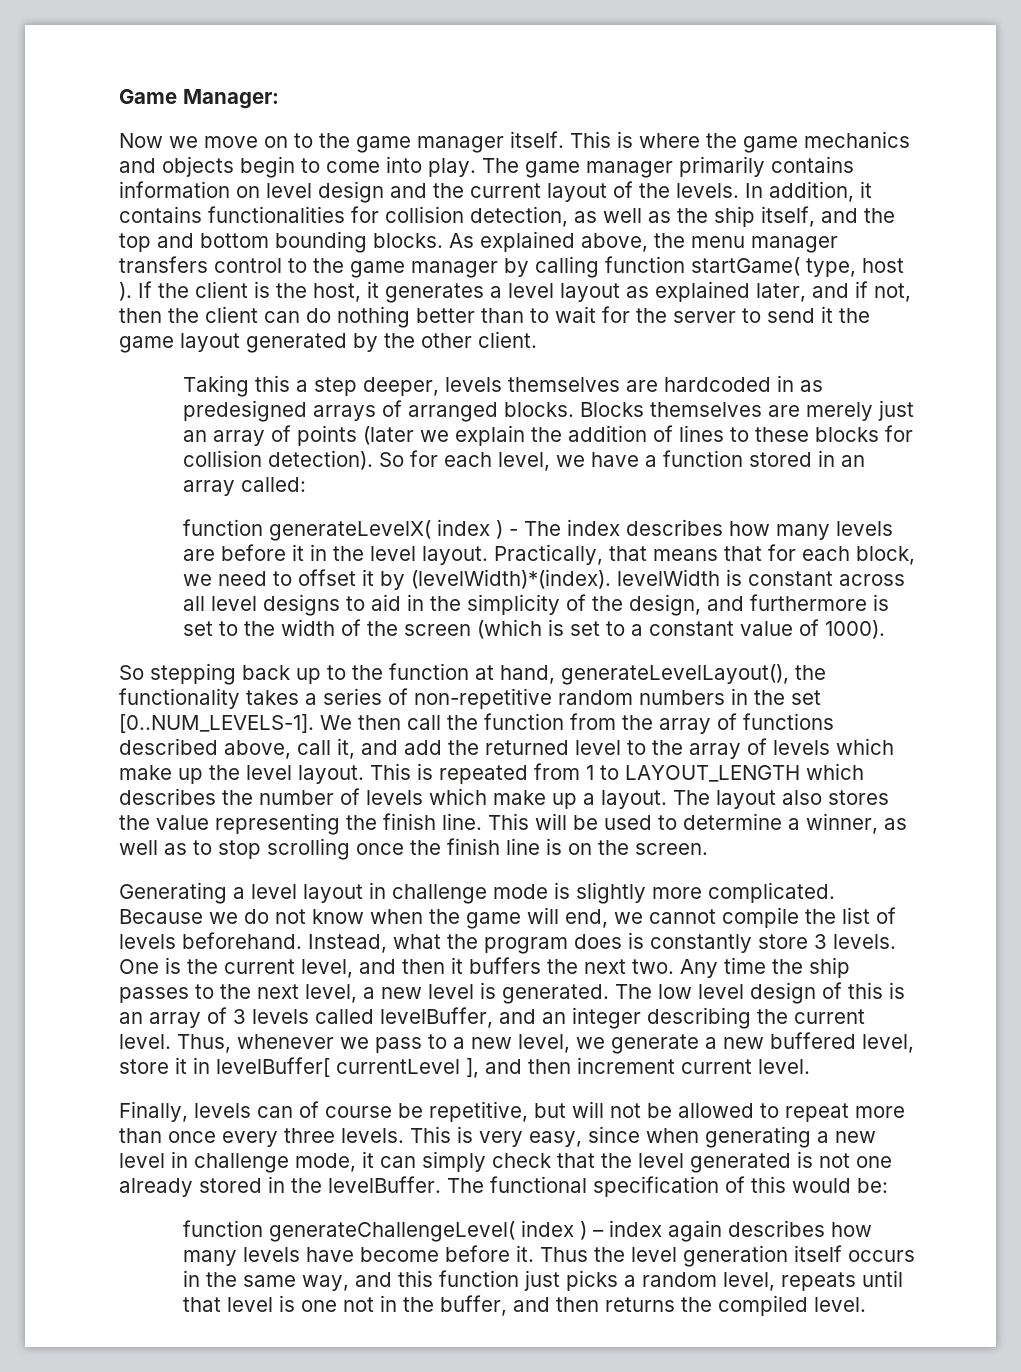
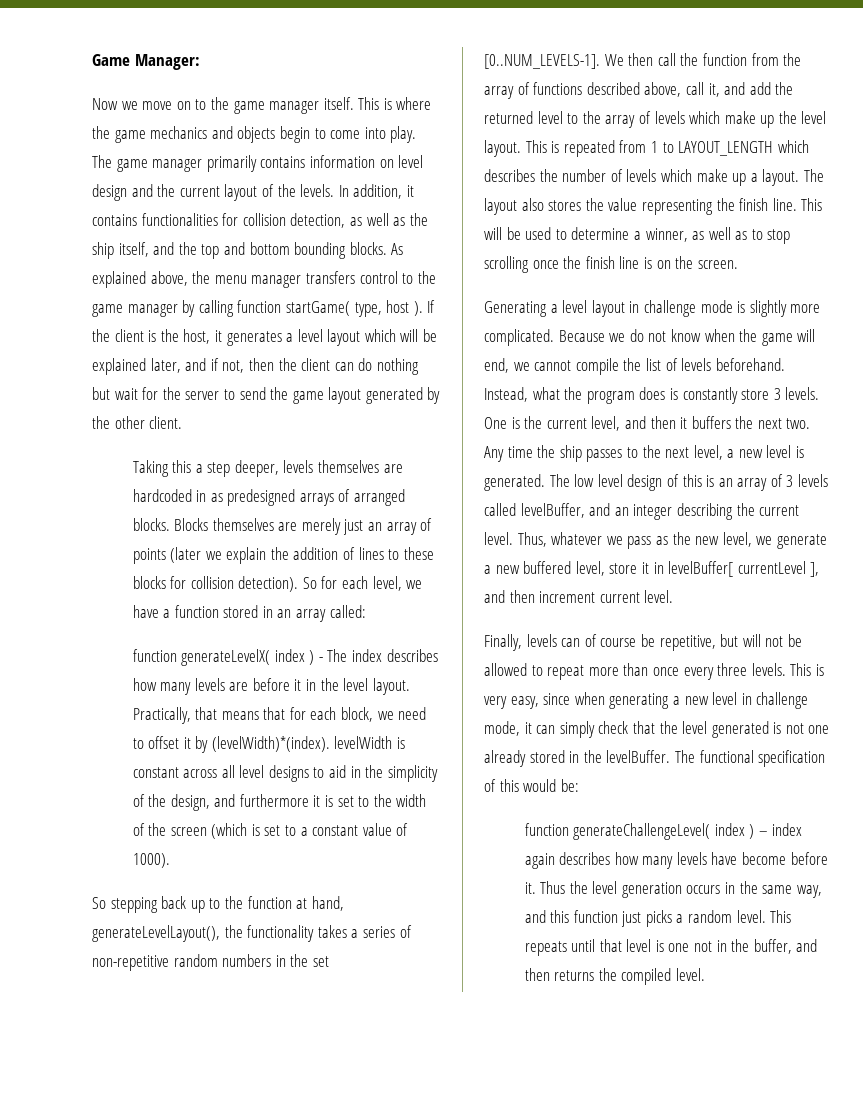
- If the client is the host, it generates a level layout as explained later, and if not, then the client can do nothing better than to wait for the server to send it the game layout generated by the other client.
+ If the client is the host, it generates a level layout which will be explained later, and if not, then the client can do nothing but wait for the server to send the game layout generated by the other client.
- Practically, that means that for each block, we need to offset it by (levelWidth)*(index). levelWidth is constant across all level designs to aid in the simplicity of the design, and furthermore is set to the width of the screen (which is set to a constant value of 1000).
+ Practically, that means that for each block, we need to offset it by (levelWidth)*(index). levelWidth is constant across all level designs to aid in the simplicity of the design, and furthermore it is set to the width of the screen (which is set to a constant value of 1000).
- Thus, whenever we pass to a new level, we generate a new buffered level, store it in levelBuffer[ currentLevel ], and then increment current level.
+ Thus, whatever we pass as the new level, we generate a new buffered level, store it in levelBuffer[ currentLevel ], and then increment current level.
- Thus the level generation itself occurs in the same way, and this function just picks a random level, repeats until that level is one not in the buffer, and then returns the compiled level.
+ Thus the level generation occurs in the same way, and this function just picks a random level. This repeats until that level is one not in the buffer, and then returns the compiled level.

